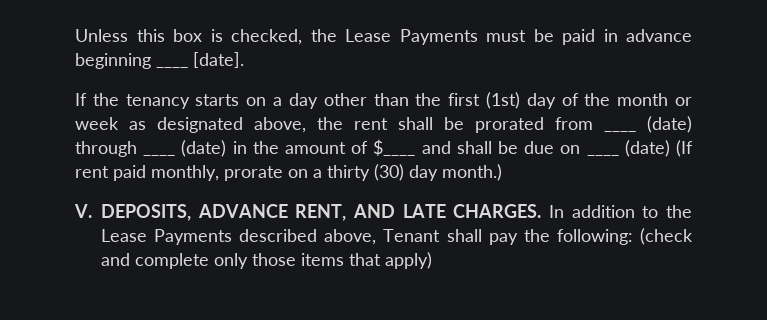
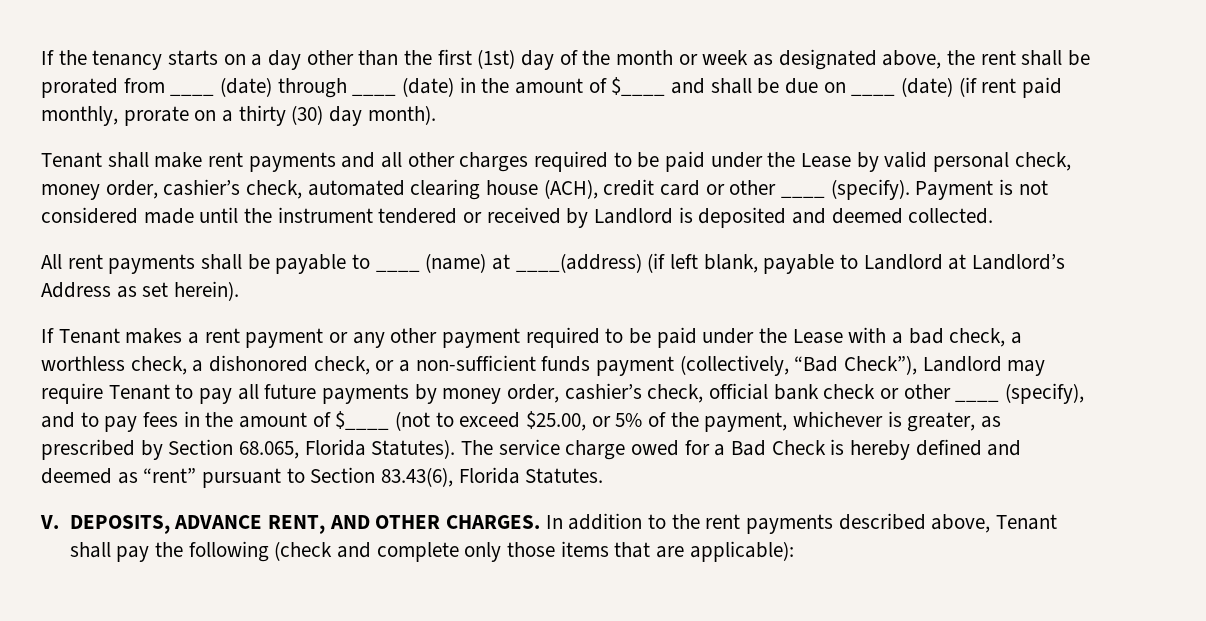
- Unless this box is checked, the Lease Payments must be paid in advance beginning ____ [date].
- If the tenancy starts on a day other than the first (1st) day of the month or week as designated above, the rent shall be prorated from ____ (date) through ____ (date) in the amount of $____ and shall be due on ____ (date) (If rent paid monthly, prorate on a thirty (30) day month.)
+ If the tenancy starts on a day other than the first (1st) day of the month or week as designated above, the rent shall be prorated from ____ (date) through ____ (date) in the amount of $____ and shall be due on ____ (date) (if rent paid monthly, prorate on a thirty (30) day month).
+ Tenant shall make rent payments and all other charges required to be paid under the Lease by valid personal check, money order, cashier’s check, automated clearing house (ACH), credit card or other ____ (specify). Payment is not considered made until the instrument tendered or received by Landlord is deposited and deemed collected.
+ All rent payments shall be payable to ____ (name) at ____(address) (if left blank, payable to Landlord at Landlord’s Address as set herein).
+ If Tenant makes a rent payment or any other payment required to be paid under the Lease with a bad check, a worthless check, a dishonored check, or a non-sufficient funds payment (collectively, “Bad Check”), Landlord may require Tenant to pay all future payments by money order, cashier’s check, official bank check or other ____ (specify), and to pay fees in the amount of $____ (not to exceed $25.00, or 5% of the payment, whichever is greater, as prescribed by Section 68.065, Florida Statutes). The service charge owed for a Bad Check is hereby defined and deemed as “rent” pursuant to Section 83.43(6), Florida Statutes.
- V. DEPOSITS, ADVANCE RENT, AND LATE CHARGES.
+ V. DEPOSITS, ADVANCE RENT, AND OTHER CHARGES.
- In addition to the Lease Payments described above, Tenant shall pay the following: (check and complete only those items that apply)
+ In addition to the rent payments described above, Tenant shall pay the following (check and complete only those items that are applicable):

